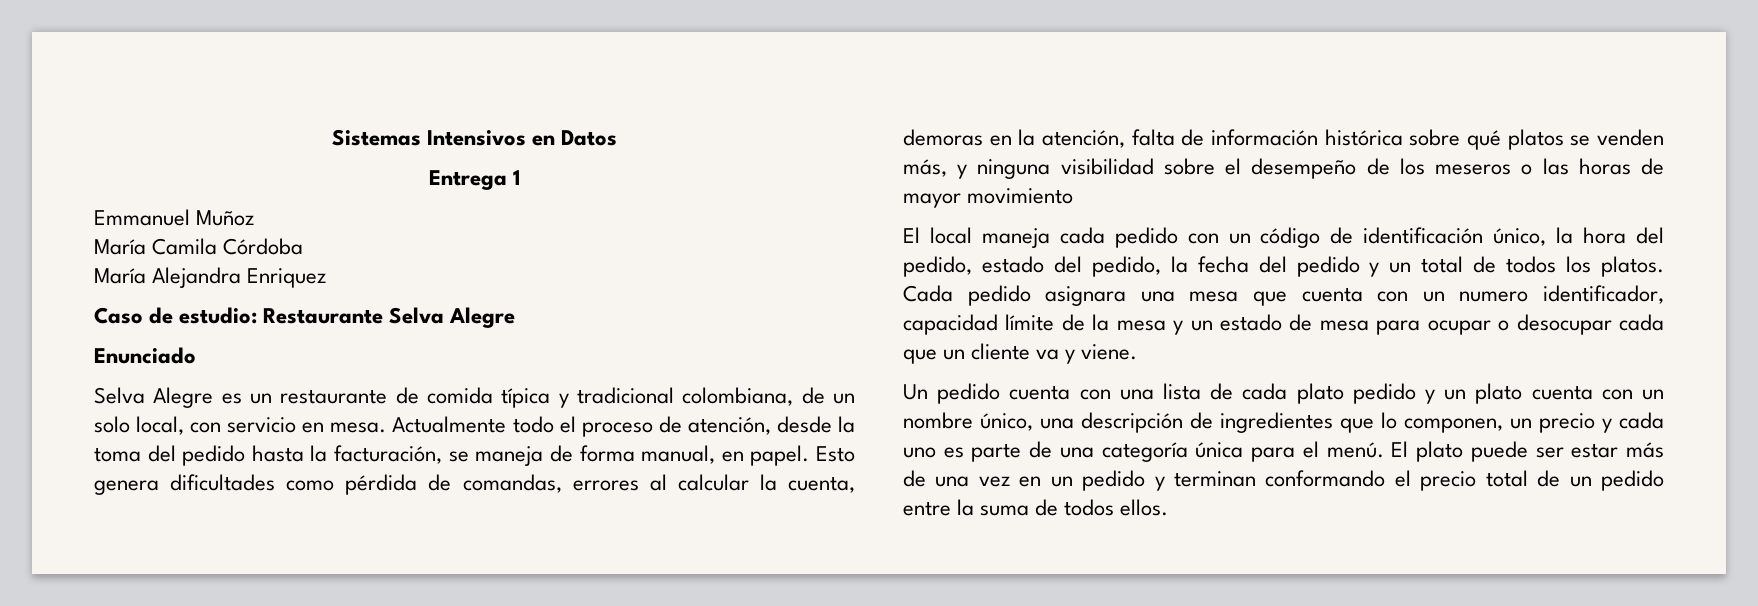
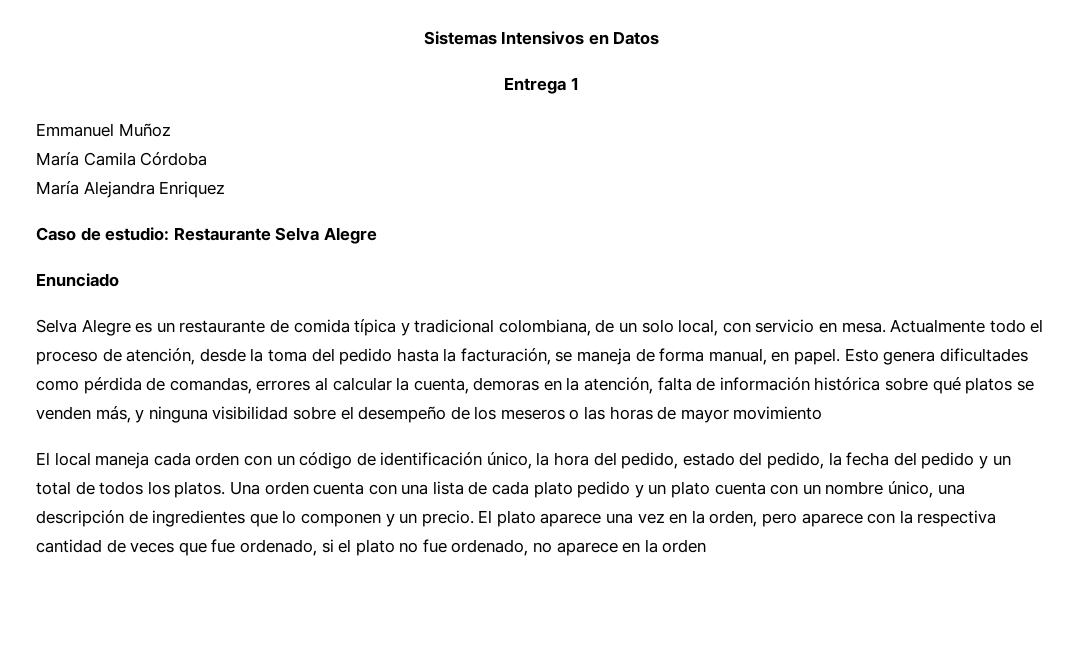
- El local maneja cada pedido con un código de identificación único, la hora del pedido, estado del pedido, la fecha del pedido y un total de todos los platos.
+ El local maneja cada orden con un código de identificación único, la hora del pedido, estado del pedido, la fecha del pedido y un total de todos los platos.
- Cada pedido asignara una mesa que cuenta con un numero identificador, capacidad límite de la mesa y un estado de mesa para ocupar o desocupar cada que un cliente va y viene.
- Un pedido cuenta con una lista de cada plato pedido y un plato cuenta con un nombre único, una descripción de ingredientes que lo componen, un precio y cada uno es parte de una categoría única para el menú. El plato puede ser estar más de una vez en un pedido y terminan conformando el precio total de un pedido entre la suma de todos ellos.
+ Una orden cuenta con una lista de cada plato pedido y un plato cuenta con un nombre único, una descripción de ingredientes que lo componen y un precio. El plato aparece una vez en la orden, pero aparece con la respectiva cantidad de veces que fue ordenado, si el plato no fue ordenado, no aparece en la orden

